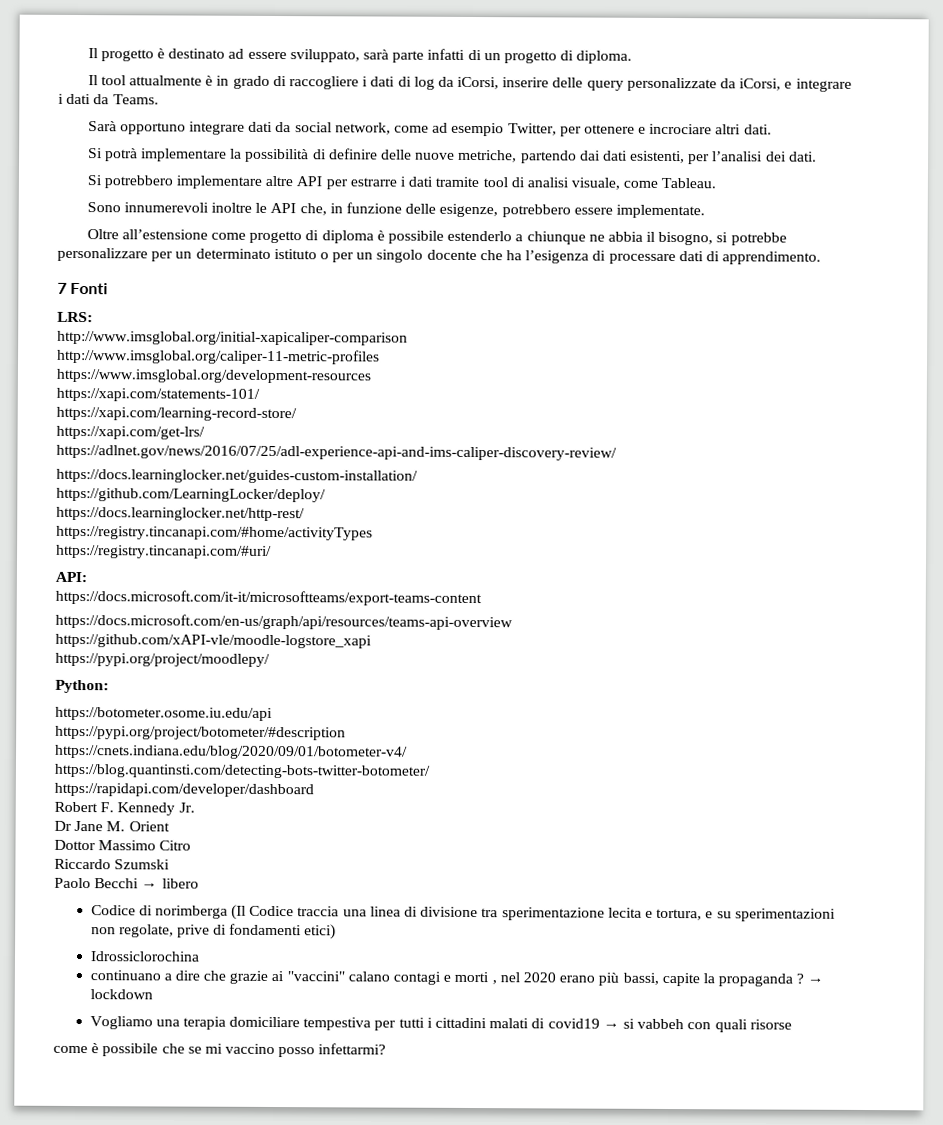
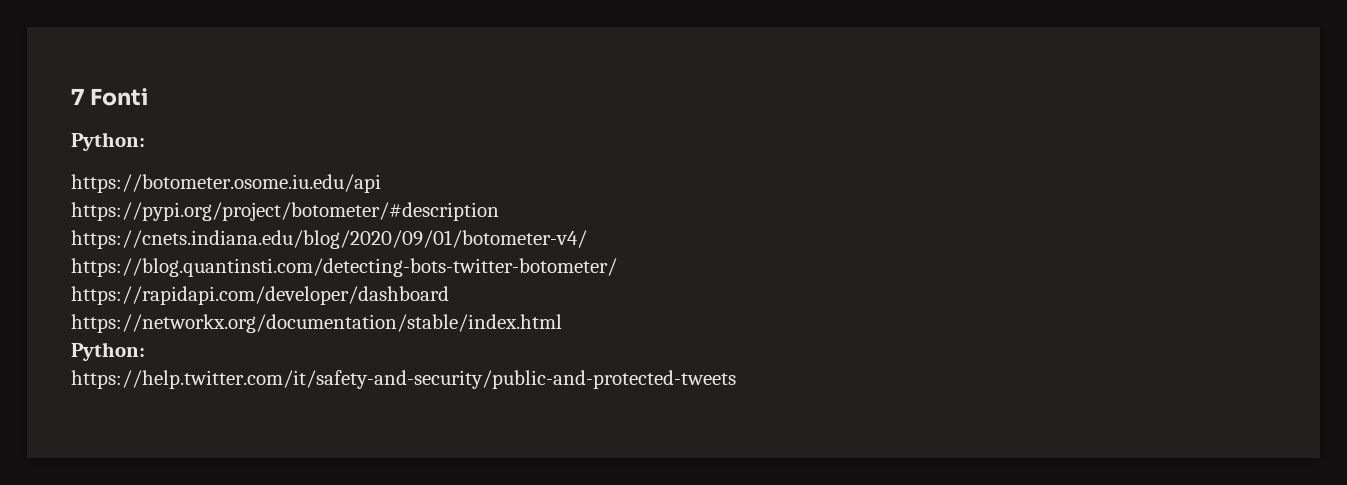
- Il progetto è destinato ad essere sviluppato, sarà parte infatti di un progetto di diploma.
- Il tool attualmente è in grado di raccogliere i dati di log da iCorsi, inserire delle query personalizzate da iCorsi, e integrare i dati da Teams.
- Sarà opportuno integrare dati da social network, come ad esempio Twitter, per ottenere e incrociare altri dati.
- Si potrà implementare la possibilità di definire delle nuove metriche, partendo dai dati esistenti, per l’analisi dei dati.
- Si potrebbero implementare altre API per estrarre i dati tramite tool di analisi visuale, come Tableau.
- Sono innumerevoli inoltre le API che, in funzione delle esigenze, potrebbero essere implementate.
- Oltre all’estensione come progetto di diploma è possibile estenderlo a chiunque ne abbia il bisogno, si potrebbe personalizzare per un determinato istituto o per un singolo docente che ha l’esigenza di processare dati di apprendimento.
  7 Fonti
- LRS:
- http://www.imsglobal.org/initial-xapicaliper-comparison
- http://www.imsglobal.org/caliper-11-metric-profiles
- https://www.imsglobal.org/development-resources
- https://xapi.com/statements-101/
- https://xapi.com/learning-record-store/
- https://xapi.com/get-lrs/
- https://adlnet.gov/news/2016/07/25/adl-experience-api-and-ims-caliper-discovery-review/
- https://docs.learninglocker.net/guides-custom-installation/
- https://github.com/LearningLocker/deploy/
- https://docs.learninglocker.net/http-rest/
- https://registry.tincanapi.com/#home/activityTypes
- https://registry.tincanapi.com/#uri/
- API:
- https://docs.microsoft.com/it-it/microsoftteams/export-teams-content
- https://docs.microsoft.com/en-us/graph/api/resources/teams-api-overview
- https://github.com/xAPI-vle/moodle-logstore_xapi
- https://pypi.org/project/moodlepy/
- Robert F. Kennedy Jr.
- Dr Jane M. Orient
- Dottor Massimo Citro
- Riccardo Szumski
- Paolo Becchi → libero
- Codice di norimberga (Il Codice traccia una linea di divisione tra sperimentazione lecita e tortura, e su sperimentazioni non regolate, prive di fondamenti etici)
- Idrossiclorochina
- continuano a dire che grazie ai "vaccini" calano contagi e morti , nel 2020 erano più bassi, capite la propaganda ? → lockdown
- Vogliamo una terapia domiciliare tempestiva per tutti i cittadini malati di covid19 → si vabbeh con quali risorse
- come è possibile che se mi vaccino posso infettarmi?
+ https://networkx.org/documentation/stable/index.html
+ Python:
+ https://help.twitter.com/it/safety-and-security/public-and-protected-tweets

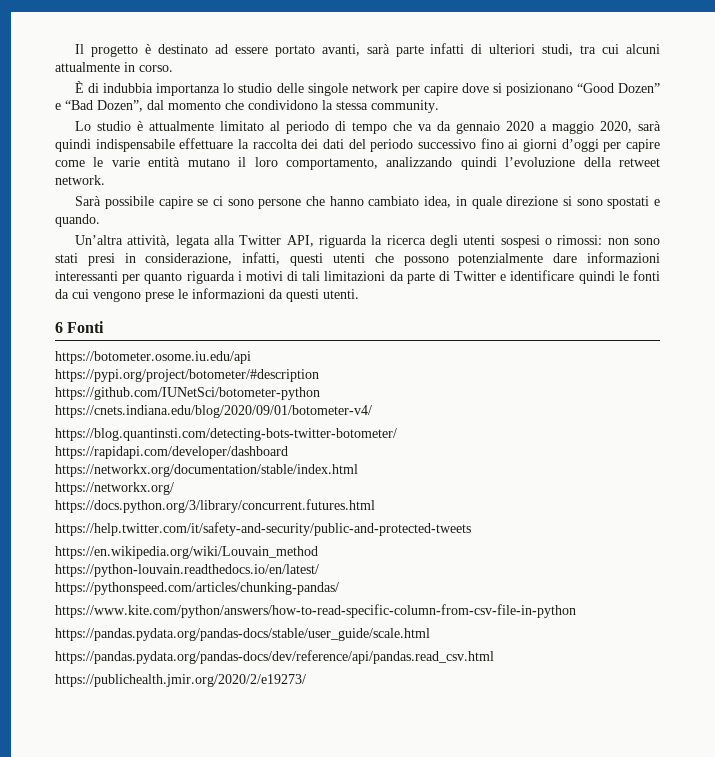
- 7 Fonti
- Python:
+ Il progetto è destinato ad essere portato avanti, sarà parte infatti di ulteriori studi, tra cui alcuni attualmente in corso.
+ È di indubbia importanza lo studio delle singole network per capire dove si posizionano “Good Dozen” e “Bad Dozen”, dal momento che condividono la stessa community.
+ Lo studio è attualmente limitato al periodo di tempo che va da gennaio 2020 a maggio 2020, sarà quindi indispensabile effettuare la raccolta dei dati del periodo successivo fino ai giorni d’oggi per capire come le varie entità mutano il loro comportamento, analizzando quindi l’evoluzione della retweet network.
+ Sarà possibile capire se ci sono persone che hanno cambiato idea, in quale direzione si sono spostati e quando.
+ Un’altra attività, legata alla Twitter API, riguarda la ricerca degli utenti sospesi o rimossi: non sono stati presi in considerazione, infatti, questi utenti che possono potenzialmente dare informazioni interessanti per quanto riguarda i motivi di tali limitazioni da parte di Twitter e identificare quindi le fonti da cui vengono prese le informazioni da questi utenti.
+ 6 Fonti
+ https://github.com/IUNetSci/botometer-python
  https://networkx.org/documentation/stable/index.html
- Python:
+ https://networkx.org/
+ https://docs.python.org/3/library/concurrent.futures.html
+ https://en.wikipedia.org/wiki/Louvain_method
+ https://python-louvain.readthedocs.io/en/latest/
+ https://pythonspeed.com/articles/chunking-pandas/
+ https://www.kite.com/python/answers/how-to-read-specific-column-from-csv-file-in-python
+ https://pandas.pydata.org/pandas-docs/stable/user_guide/scale.html
+ https://pandas.pydata.org/pandas-docs/dev/reference/api/pandas.read_csv.html
+ https://publichealth.jmir.org/2020/2/e19273/

